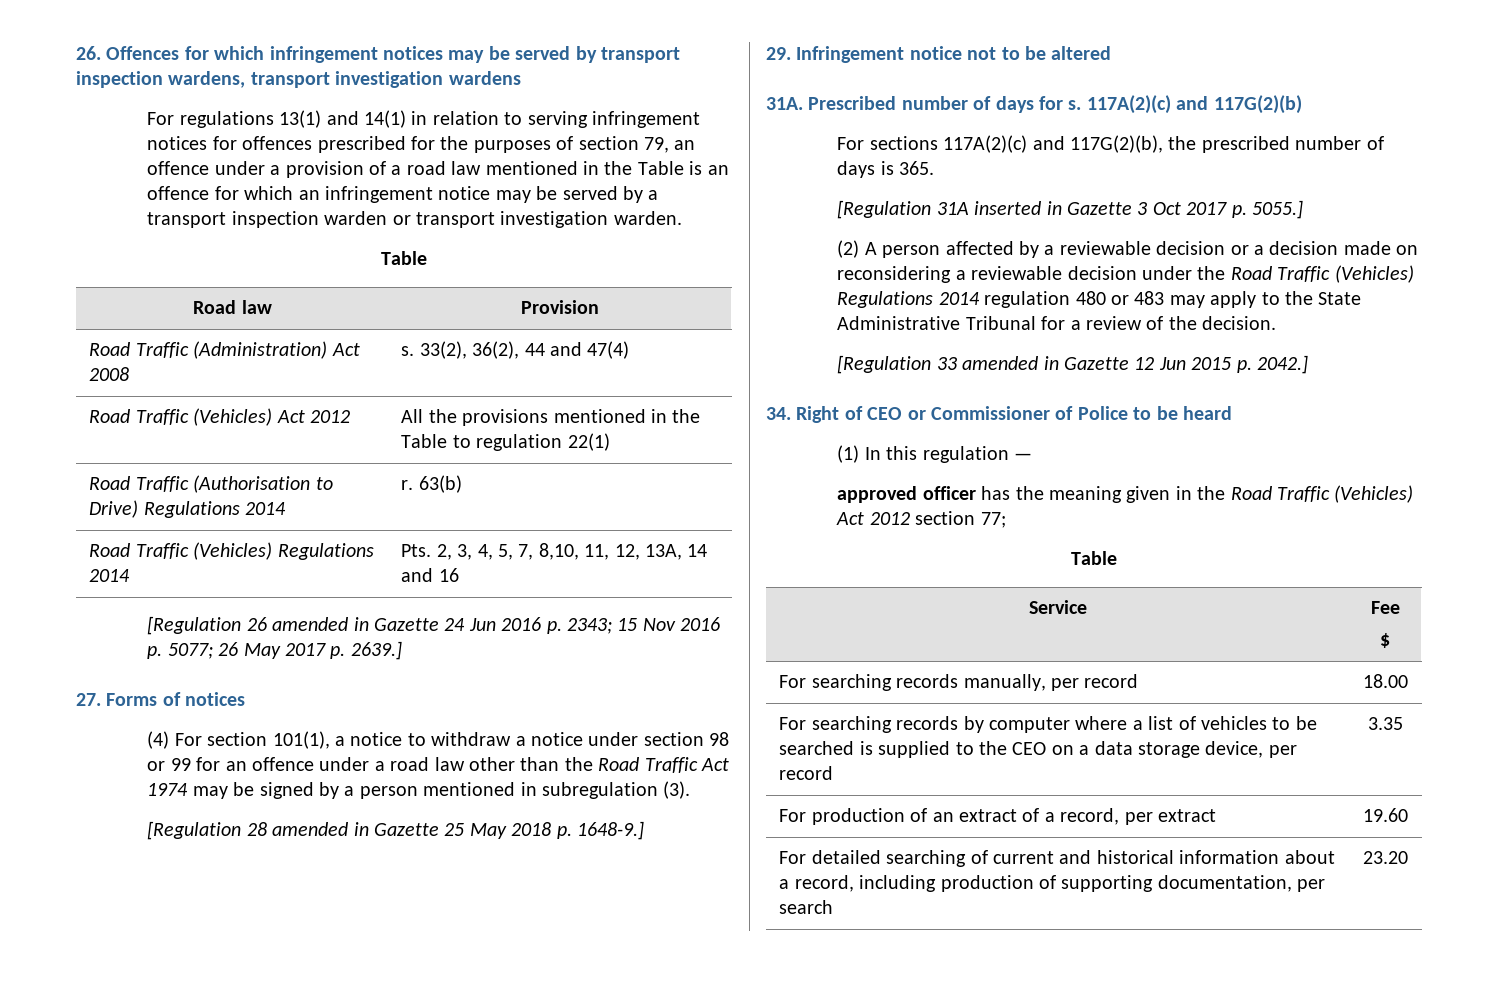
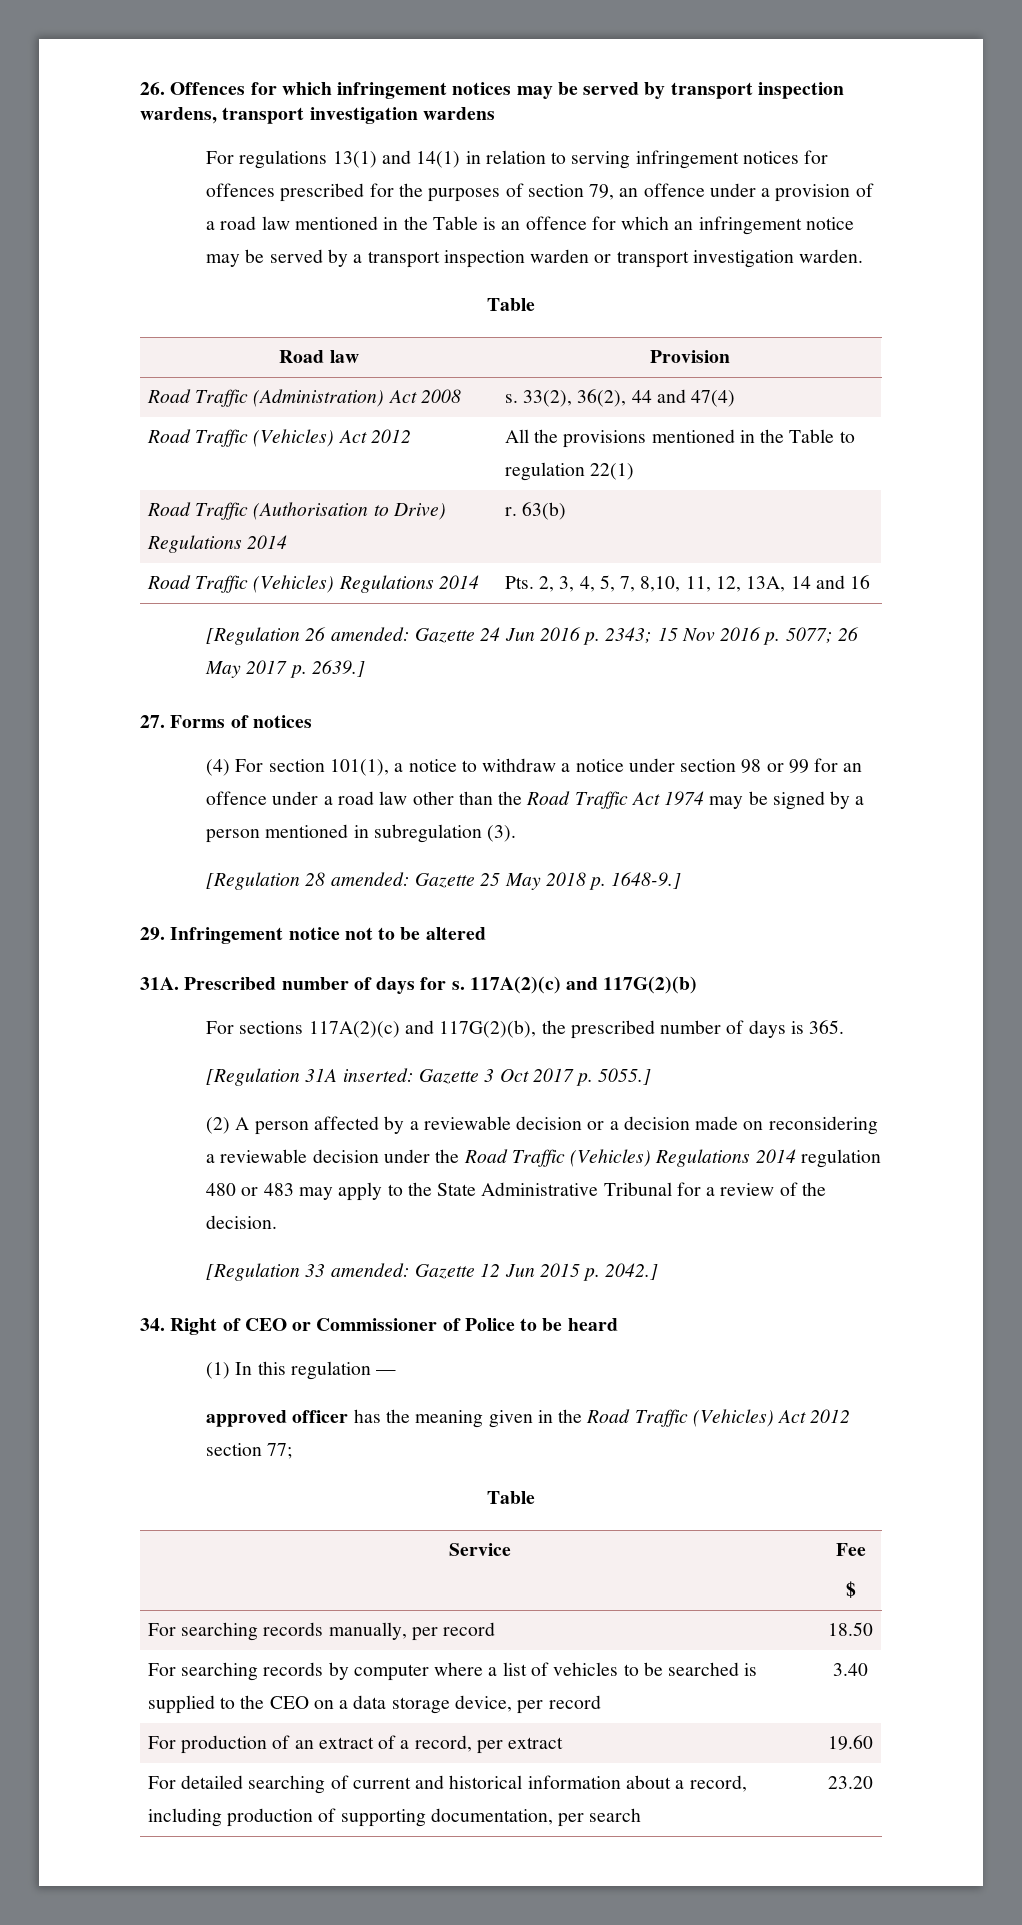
- [Regulation 26 amended in Gazette 24 Jun 2016 p. 2343; 15 Nov 2016 p. 5077; 26 May 2017 p. 2639.]
+ [Regulation 26 amended: Gazette 24 Jun 2016 p. 2343; 15 Nov 2016 p. 5077; 26 May 2017 p. 2639.]
- [Regulation 28 amended in Gazette 25 May 2018 p. 1648-9.]
+ [Regulation 28 amended: Gazette 25 May 2018 p. 1648-9.]
- [Regulation 31A inserted in Gazette 3 Oct 2017 p. 5055.]
+ [Regulation 31A inserted: Gazette 3 Oct 2017 p. 5055.]
- [Regulation 33 amended in Gazette 12 Jun 2015 p. 2042.]
+ [Regulation 33 amended: Gazette 12 Jun 2015 p. 2042.]
- For searching records manually, per record | 18.00
+ For searching records manually, per record | 18.50
- For searching records by computer where a list of vehicles to be searched is supplied to the CEO on a data storage device, per record | 3.35
+ For searching records by computer where a list of vehicles to be searched is supplied to the CEO on a data storage device, per record | 3.40

